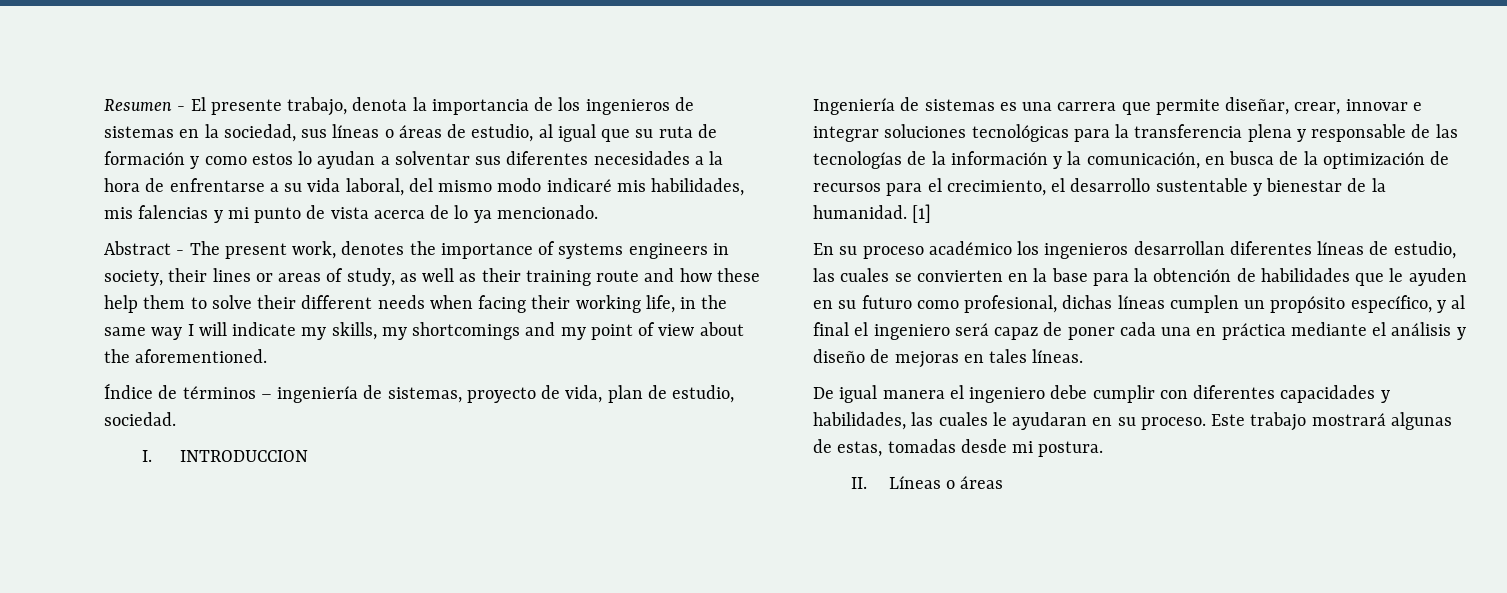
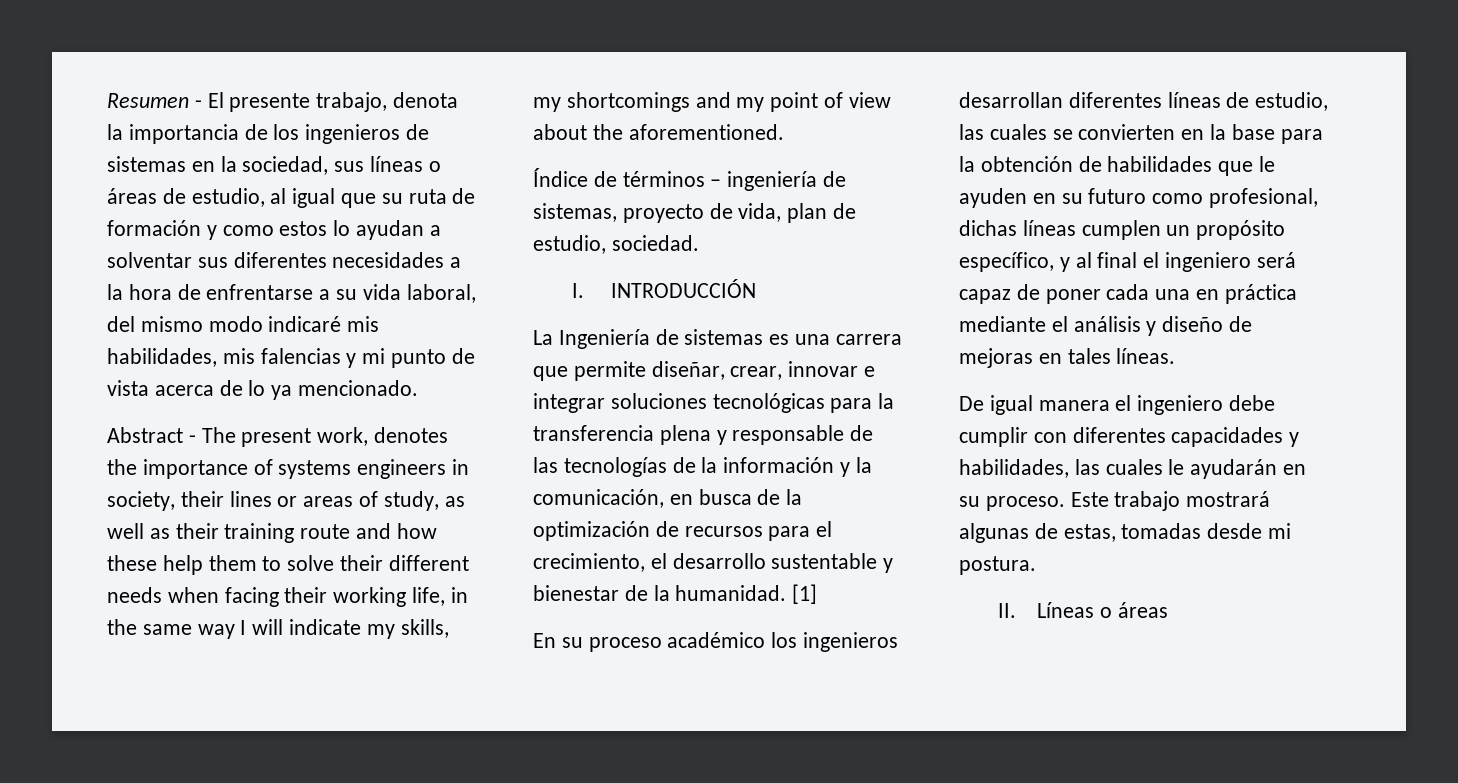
- I. INTRODUCCION
- Ingeniería de sistemas es una carrera que permite diseñar, crear, innovar e integrar soluciones tecnológicas para la transferencia plena y responsable de las tecnologías de la información y la comunicación, en busca de la optimización de recursos para el crecimiento, el desarrollo sustentable y bienestar de la humanidad.
+ I. INTRODUCCIÓN
+ La Ingeniería de sistemas es una carrera que permite diseñar, crear, innovar e integrar soluciones tecnológicas para la transferencia plena y responsable de las tecnologías de la información y la comunicación, en busca de la optimización de recursos para el crecimiento, el desarrollo sustentable y bienestar de la humanidad.
- De igual manera el ingeniero debe cumplir con diferentes capacidades y habilidades, las cuales le ayudaran en su proceso.
+ De igual manera el ingeniero debe cumplir con diferentes capacidades y habilidades, las cuales le ayudarán en su proceso.

